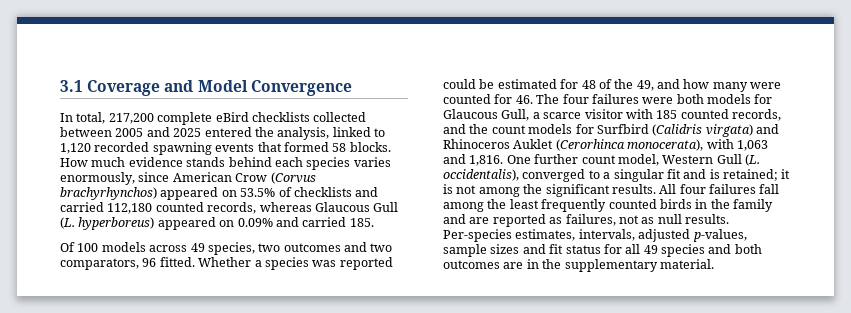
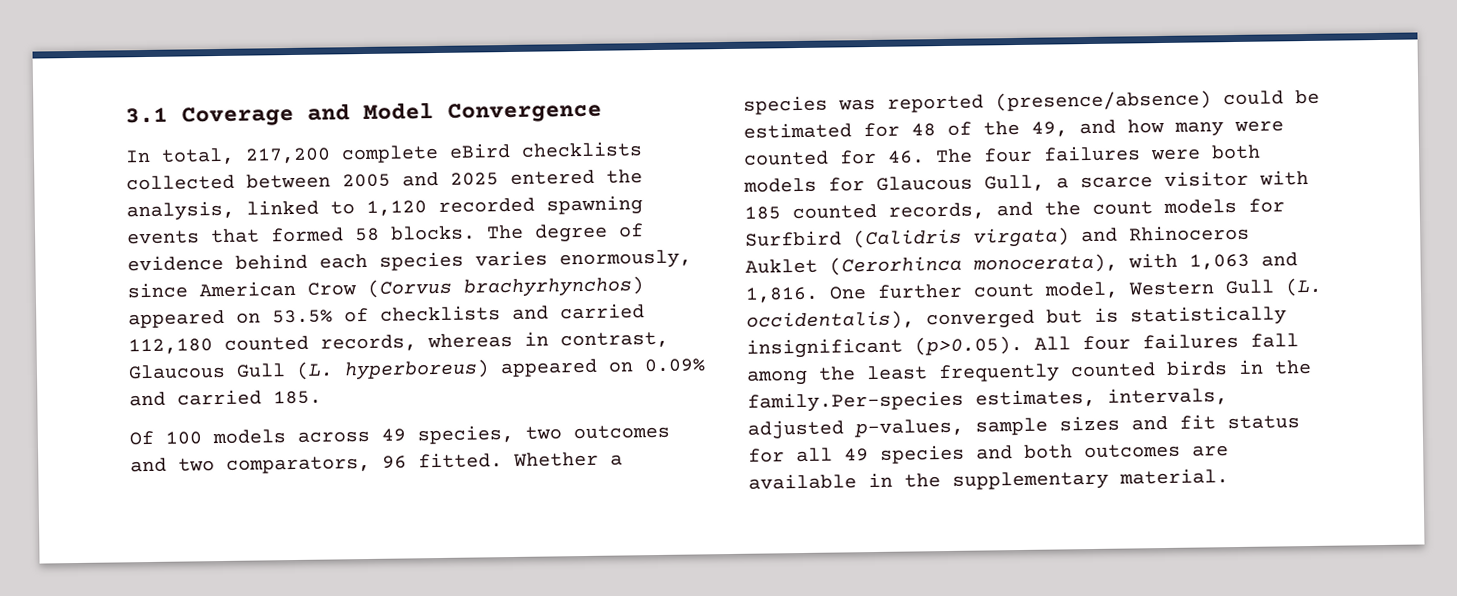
- How much evidence stands behind each species varies enormously, since American Crow (Corvus brachyrhynchos) appeared on 53.5% of checklists and carried 112,180 counted records, whereas Glaucous Gull (L. hyperboreus) appeared on 0.09% and carried 185.
+ The degree of evidence behind each species varies enormously, since American Crow (Corvus brachyrhynchos) appeared on 53.5% of checklists and carried 112,180 counted records, whereas in contrast, Glaucous Gull (L. hyperboreus) appeared on 0.09% and carried 185.
- Whether a species was reported could be estimated for 48 of the 49, and how many were counted for 46. The four failures were both models for Glaucous Gull, a scarce visitor with 185 counted records, and the count models for Surfbird (Calidris virgata) and Rhinoceros Auklet (Cerorhinca monocerata), with 1,063 and 1,816.
+ Whether a species was reported (presence/absence) could be estimated for 48 of the 49, and how many were counted for 46. The four failures were both models for Glaucous Gull, a scarce visitor with 185 counted records, and the count models for Surfbird (Calidris virgata) and Rhinoceros Auklet (Cerorhinca monocerata), with 1,063 and 1,816.
- One further count model, Western Gull (L. occidentalis), converged to a singular fit and is retained; it is not among the significant results. All four failures fall among the least frequently counted birds in the family and are reported as failures, not as null results. Per-species estimates, intervals, adjusted p-values, sample sizes and fit status for all 49 species and both outcomes are in the supplementary material.
+ One further count model, Western Gull (L. occidentalis), converged but is statistically insignificant (p>0.05). All four failures fall among the least frequently counted birds in the family.Per-species estimates, intervals, adjusted p-values, sample sizes and fit status for all 49 species and both outcomes are available in the supplementary material.

